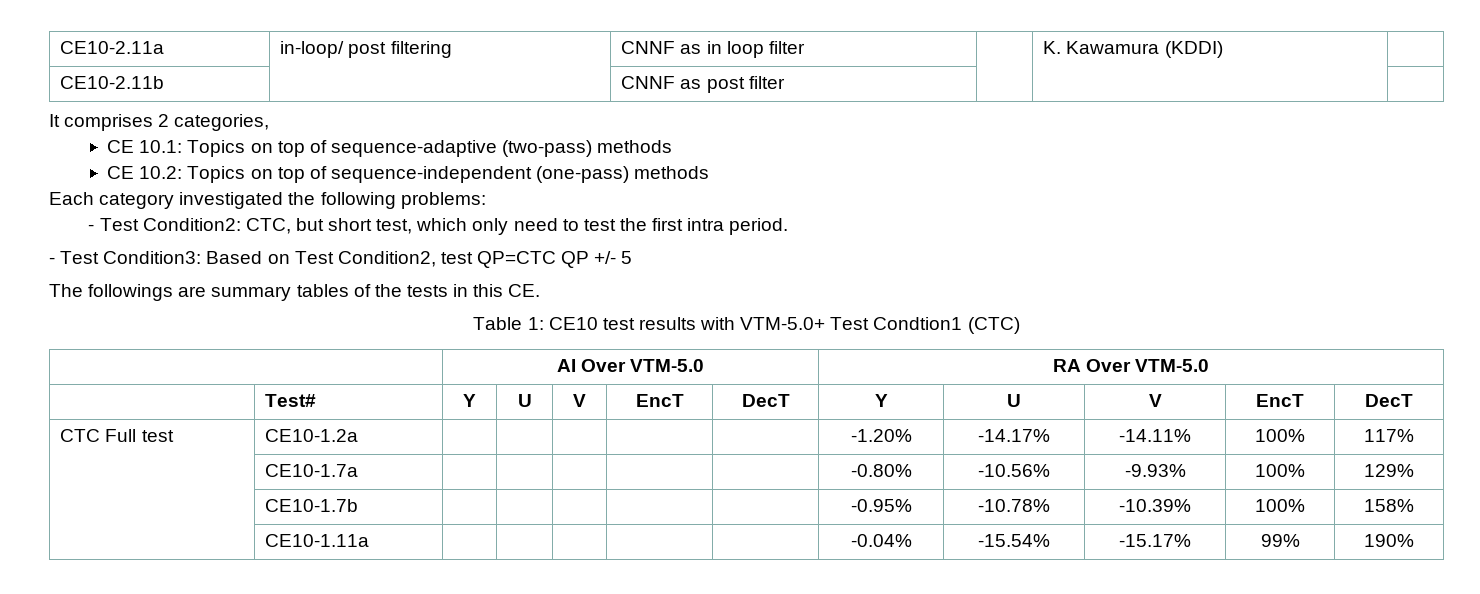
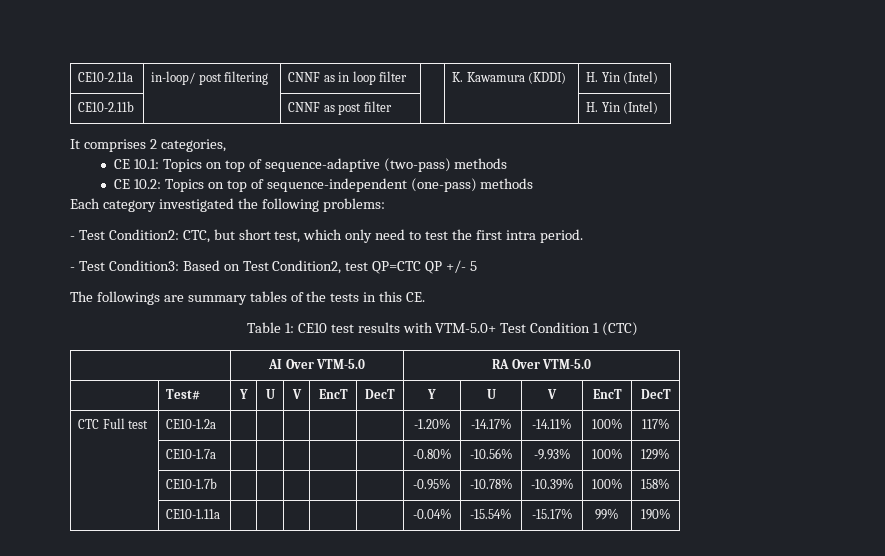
- CE10-2.11a | in-loop/ post filtering | CNNF as in loop filter | | K. Kawamura (KDDI) |
+ CE10-2.11a | in-loop/ post filtering | CNNF as in loop filter | | K. Kawamura (KDDI) | H. Yin (Intel)
- CE10-2.11b | | CNNF as post filter | | |
+ CE10-2.11b | | CNNF as post filter | | | H. Yin (Intel)
- Table 1: CE10 test results with VTM-5.0+ Test Condtion1 (CTC)
+ Table 1: CE10 test results with VTM-5.0+ Test Condition 1 (CTC)

